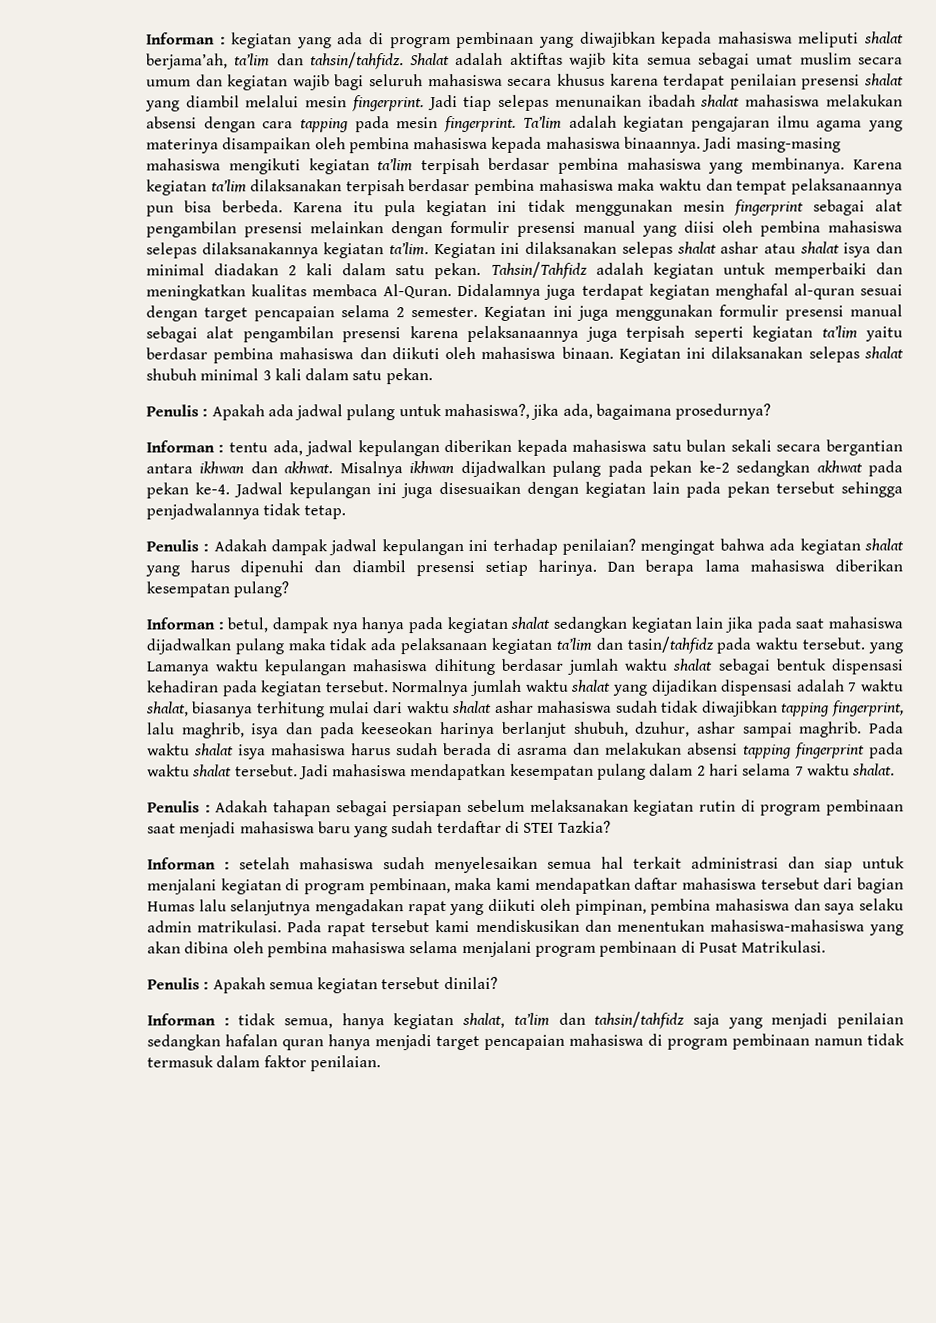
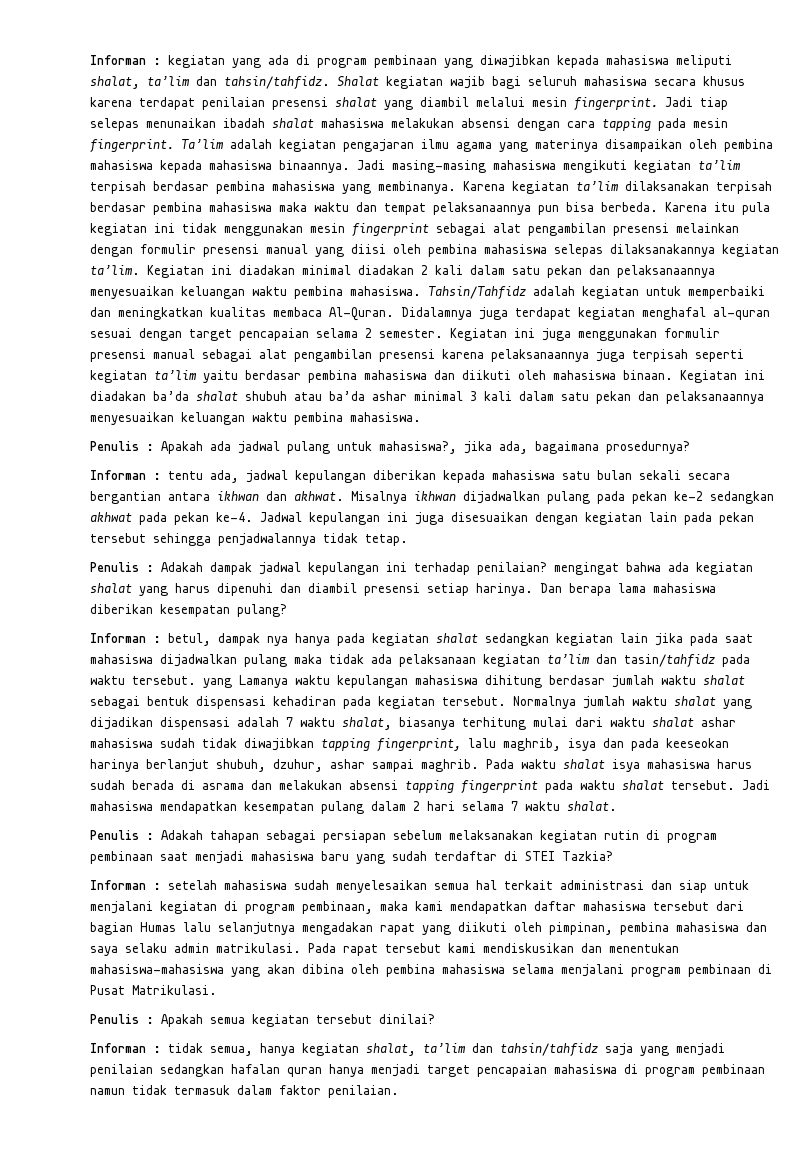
- Informan : kegiatan yang ada di program pembinaan yang diwajibkan kepada mahasiswa meliputi shalat berjama’ah, ta’lim dan tahsin/tahfidz.
+ Informan : kegiatan yang ada di program pembinaan yang diwajibkan kepada mahasiswa meliputi shalat, ta’lim dan tahsin/tahfidz.
- Shalat adalah aktiftas wajib kita semua sebagai umat muslim secara umum dan kegiatan wajib bagi seluruh mahasiswa secara khusus karena terdapat penilaian presensi shalat yang diambil melalui mesin fingerprint.
+ Shalat kegiatan wajib bagi seluruh mahasiswa secara khusus karena terdapat penilaian presensi shalat yang diambil melalui mesin fingerprint.
- Kegiatan ini dilaksanakan selepas shalat ashar atau shalat isya dan minimal diadakan 2 kali dalam satu pekan.
+ Kegiatan ini diadakan minimal diadakan 2 kali dalam satu pekan dan pelaksanaannya menyesuaikan keluangan waktu pembina mahasiswa.
- Kegiatan ini dilaksanakan selepas shalat shubuh minimal 3 kali dalam satu pekan.
+ Kegiatan ini diadakan ba’da shalat shubuh atau ba’da ashar minimal 3 kali dalam satu pekan dan pelaksanaannya menyesuaikan keluangan waktu pembina mahasiswa.

